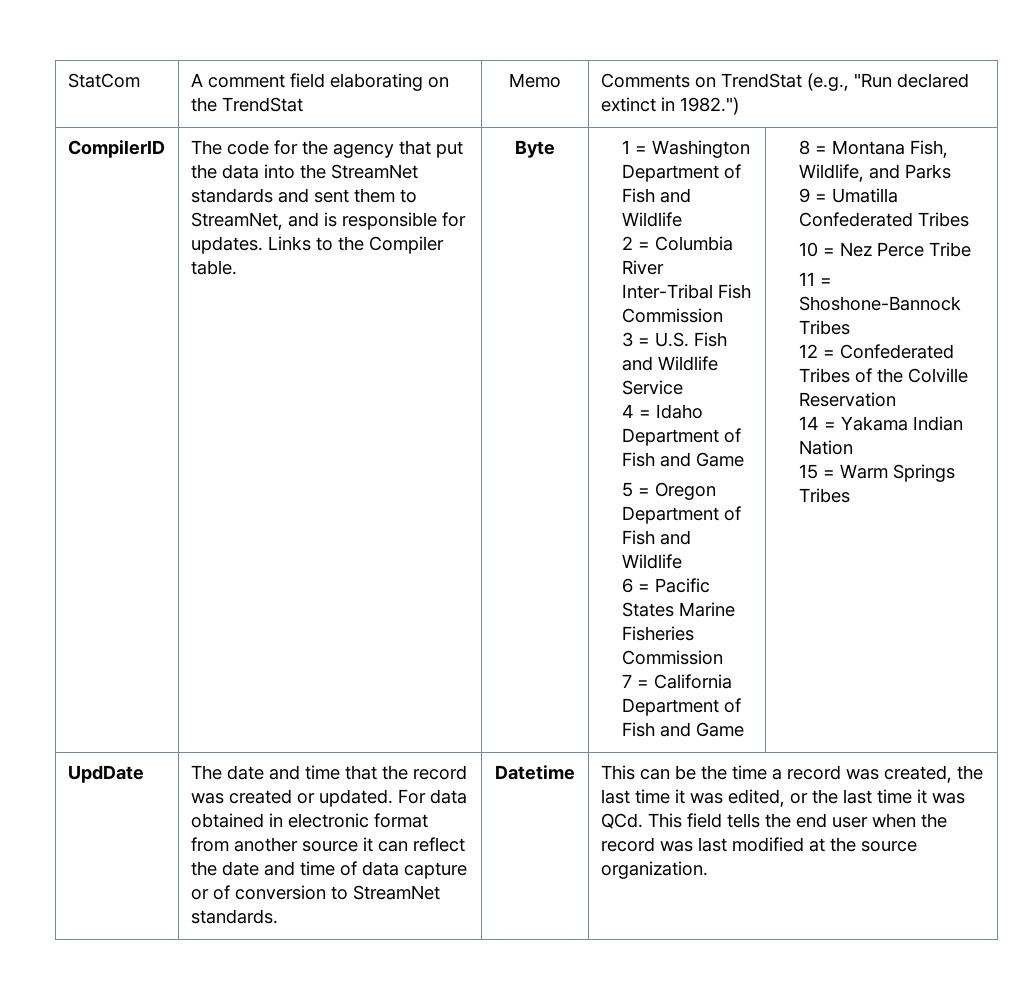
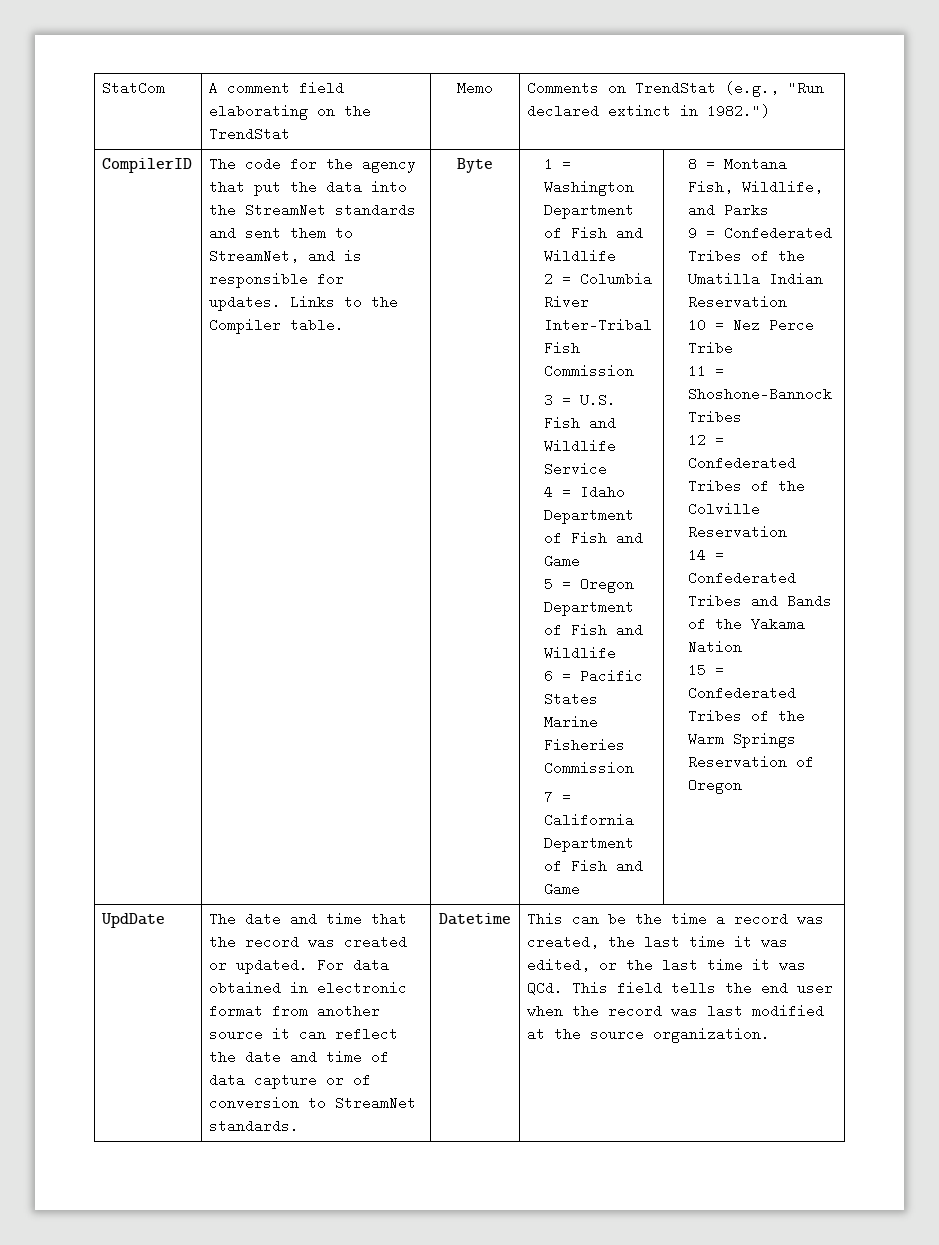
- 9 = Umatilla Confederated Tribes
+ 9 = Confederated Tribes of the Umatilla Indian Reservation
- 14 = Yakama Indian Nation
- 15 = Warm Springs Tribes
+ 14 = Confederated Tribes and Bands of the Yakama Nation
+ 15 = Confederated Tribes of the Warm Springs Reservation of Oregon

